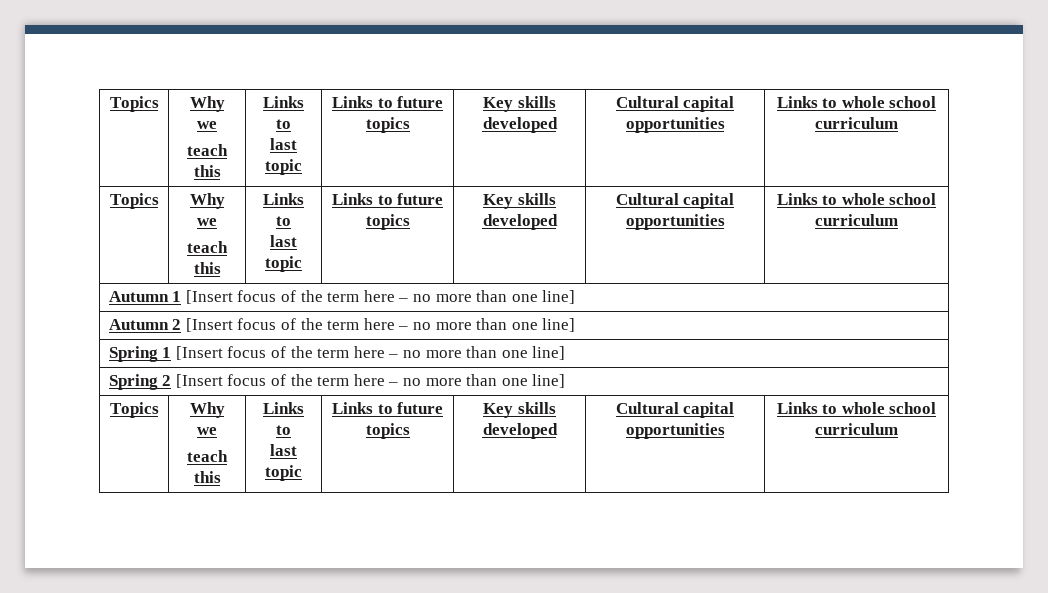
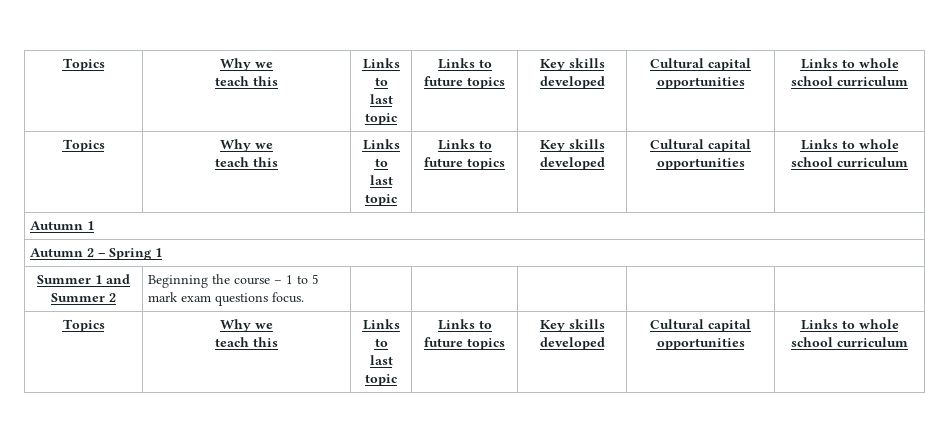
- Autumn 1 [Insert focus of the term here – no more than one line]
- Autumn 2 [Insert focus of the term here – no more than one line]
- Spring 1 [Insert focus of the term here – no more than one line]
- Spring 2 [Insert focus of the term here – no more than one line]
+ Autumn 1
+ Autumn 2 – Spring 1
+ Summer 1 and Summer 2 | Beginning the course – 1 to 5 mark exam questions focus. | | | | |

